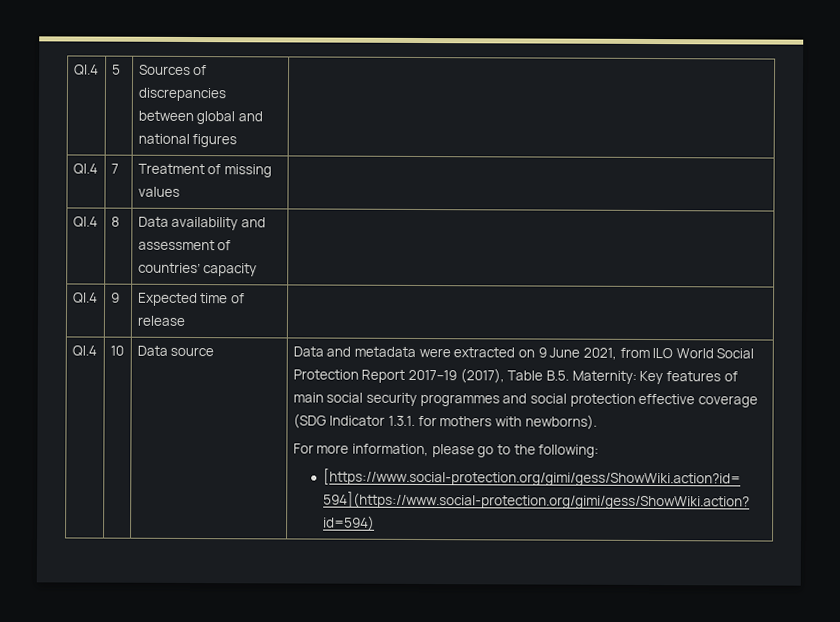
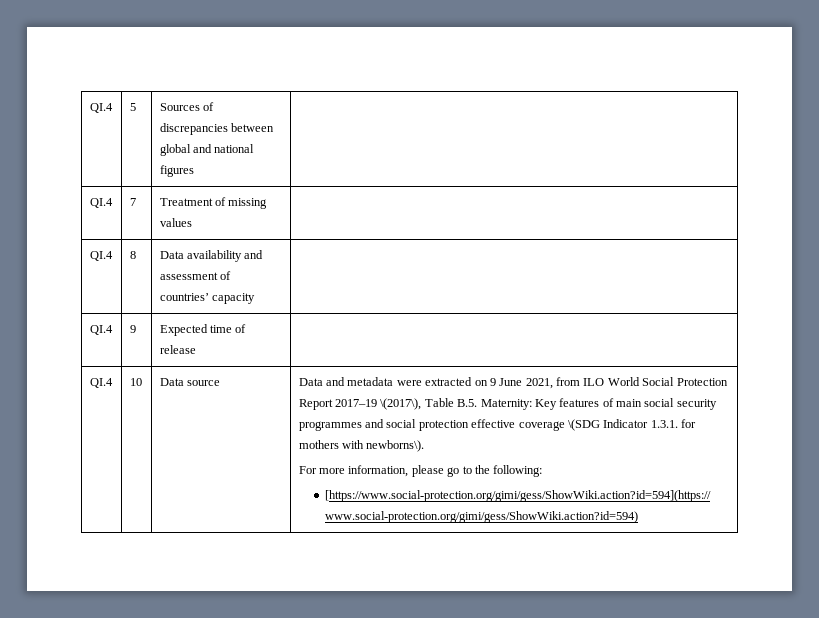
- Data and metadata were extracted on 9 June 2021, from ILO World Social Protection Report 2017–19 (2017), Table B.5. Maternity: Key features of main social security programmes and social protection effective coverage (SDG Indicator 1.3.1. for mothers with newborns).
+ Data and metadata were extracted on 9 June 2021, from ILO World Social Protection Report 2017–19 \(2017\), Table B.5. Maternity: Key features of main social security programmes and social protection effective coverage \(SDG Indicator 1.3.1. for mothers with newborns\).

